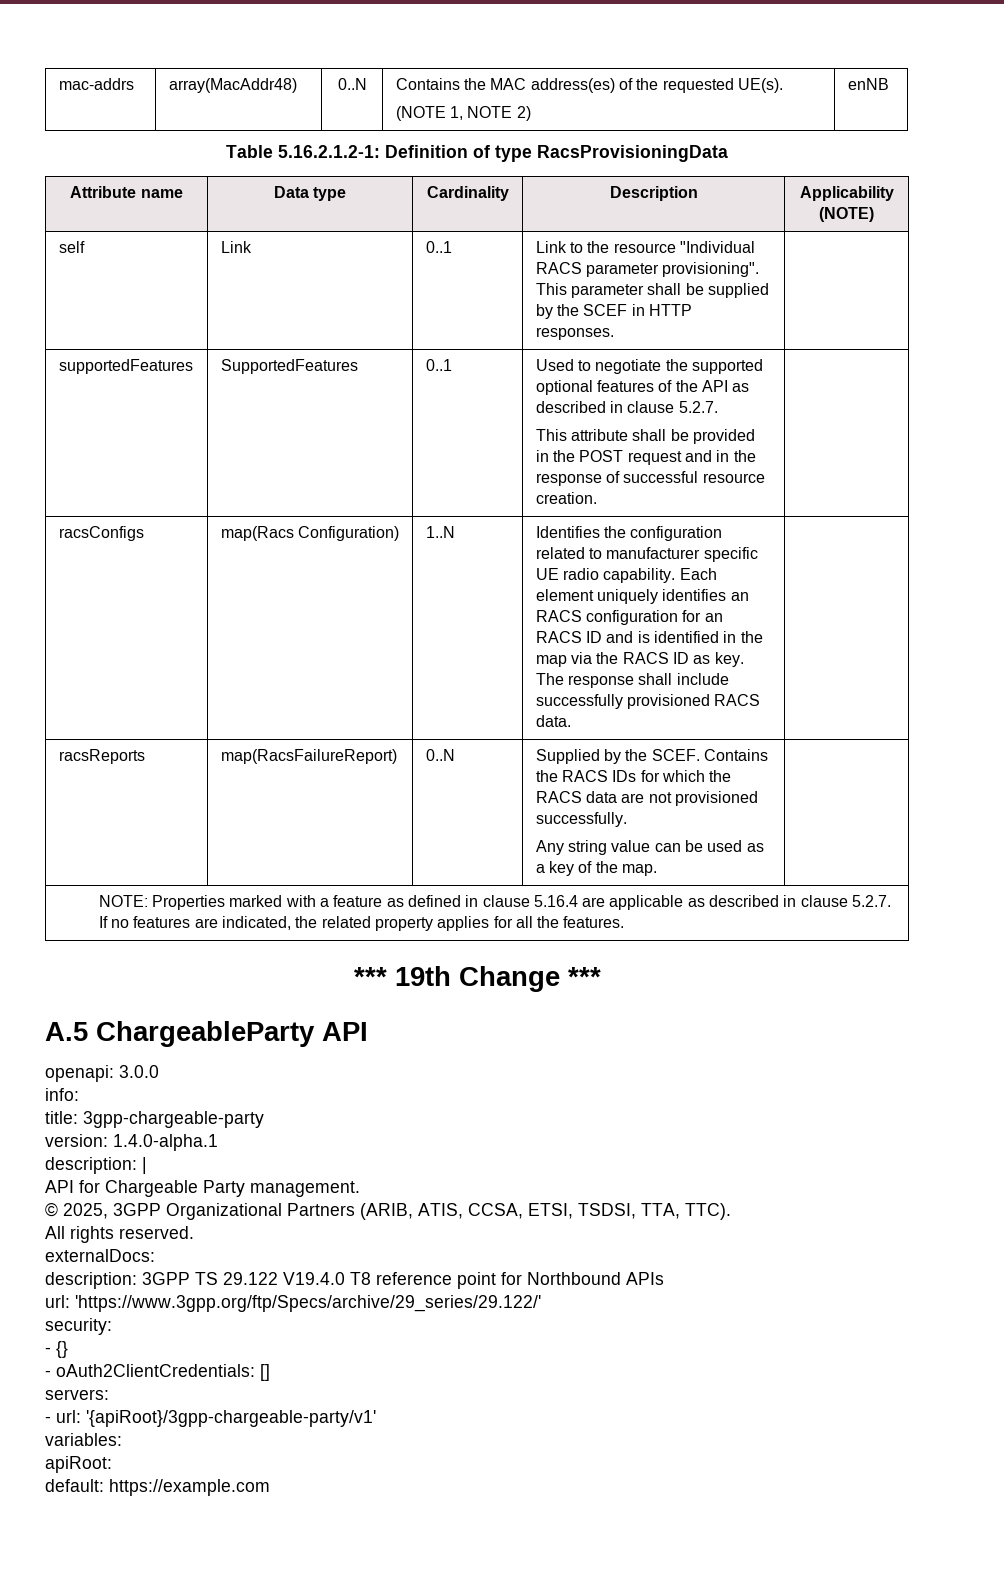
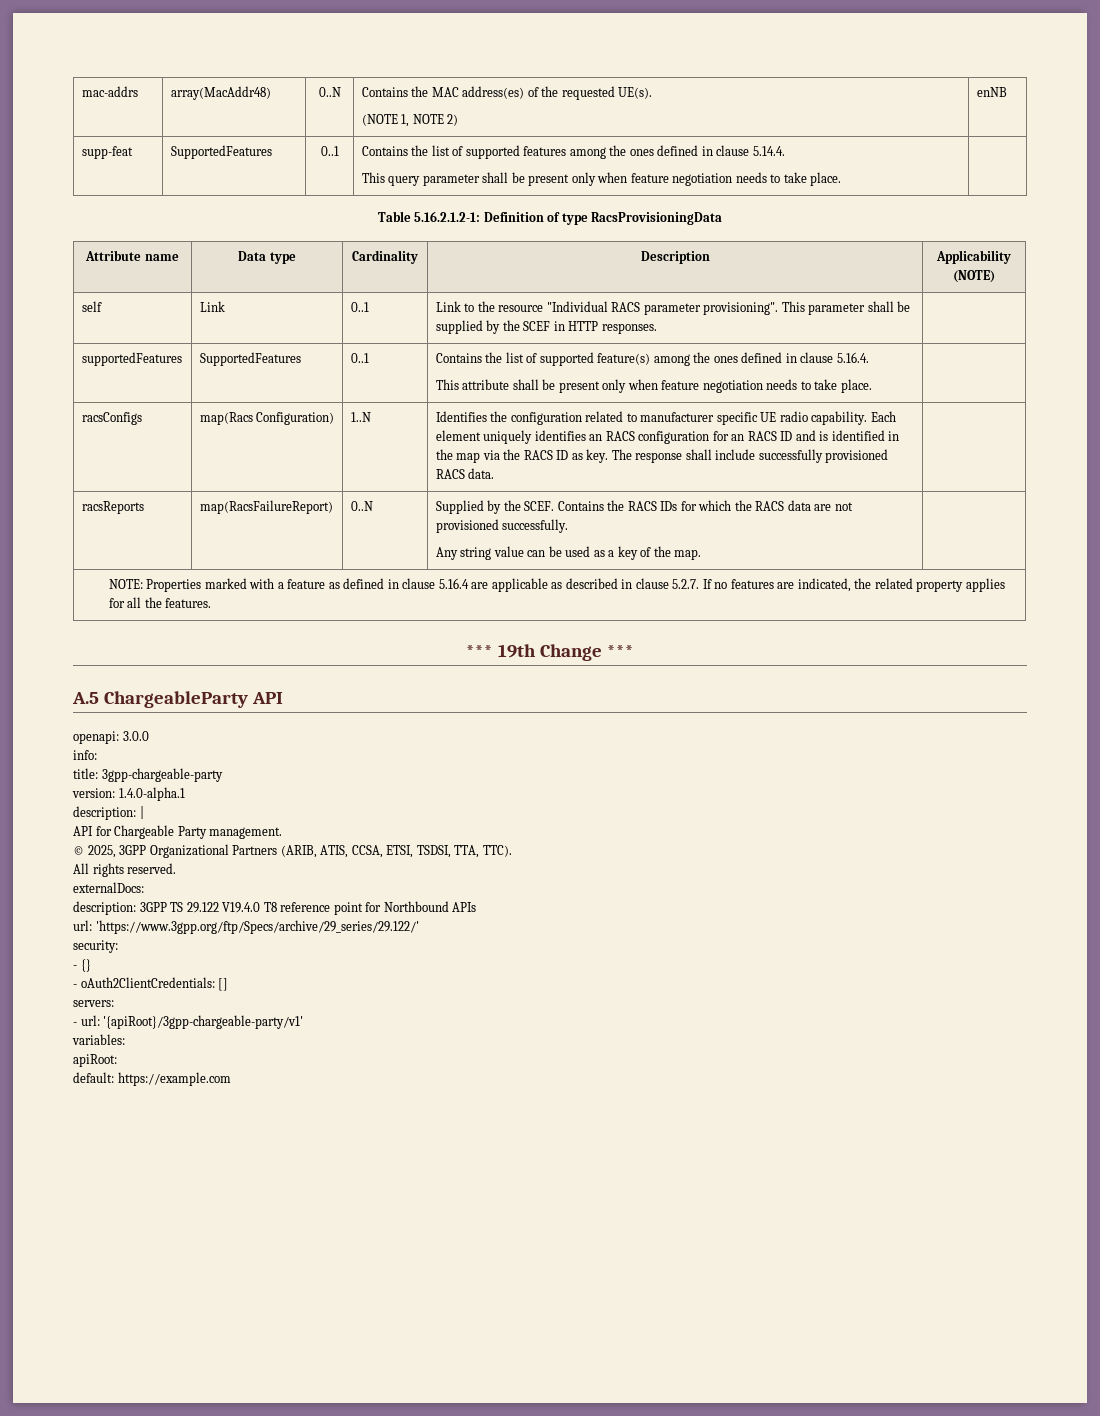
+ supp-feat | SupportedFeatures | 0..1 | Contains the list of supported features among the ones defined in clause 5.14.4.
+ This query parameter shall be present only when feature negotiation needs to take place. |
- supportedFeatures | SupportedFeatures | 0..1 | Used to negotiate the supported optional features of the API as described in clause 5.2.7.
- This attribute shall be provided in the POST request and in the response of successful resource creation. |
+ supportedFeatures | SupportedFeatures | 0..1 | Contains the list of supported feature(s) among the ones defined in clause 5.16.4.
+ This attribute shall be present only when feature negotiation needs to take place. |

